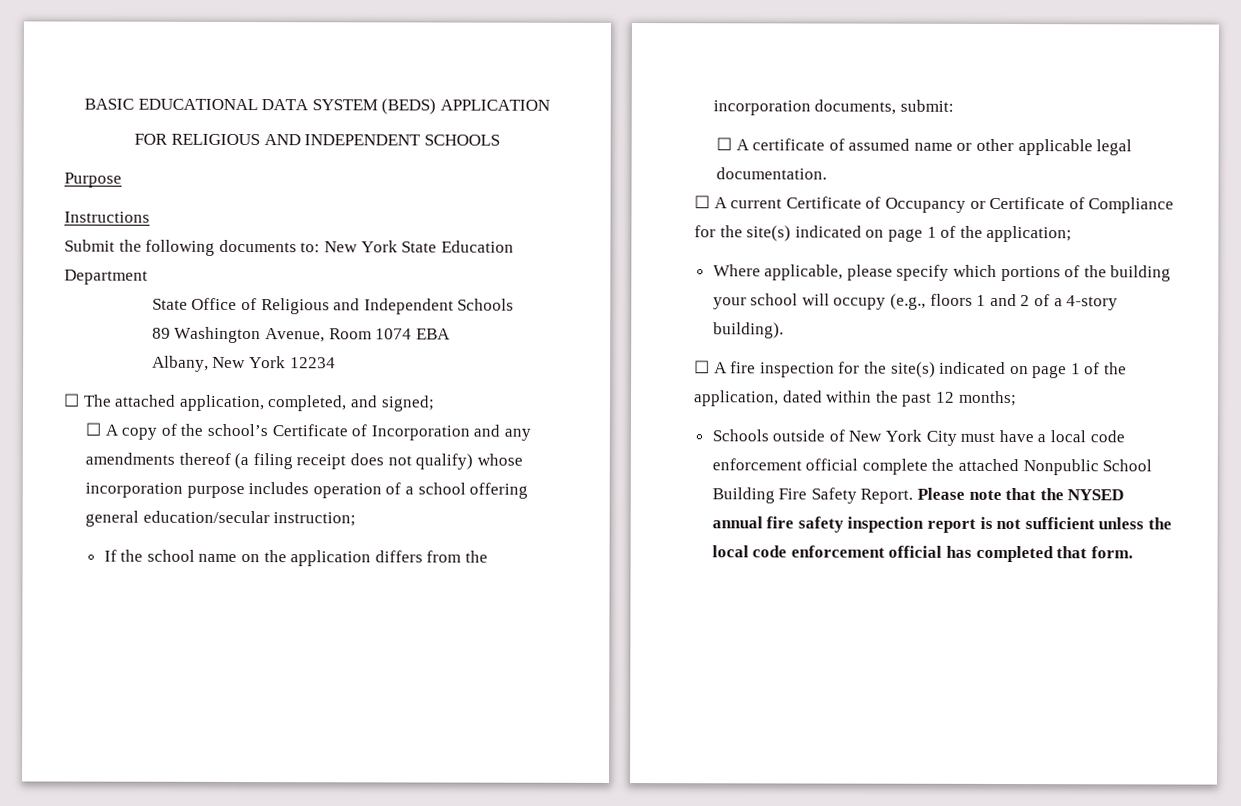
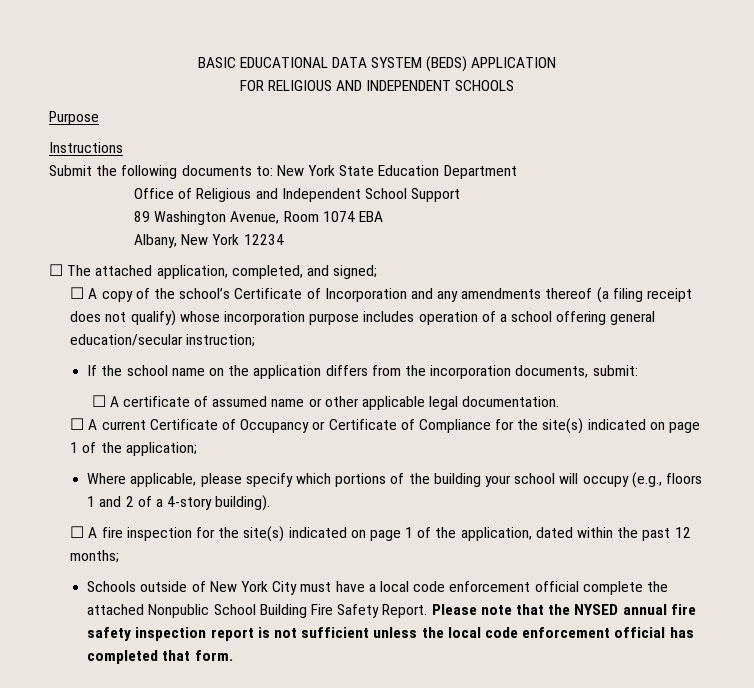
- State Office of Religious and Independent Schools
+ Office of Religious and Independent School Support

